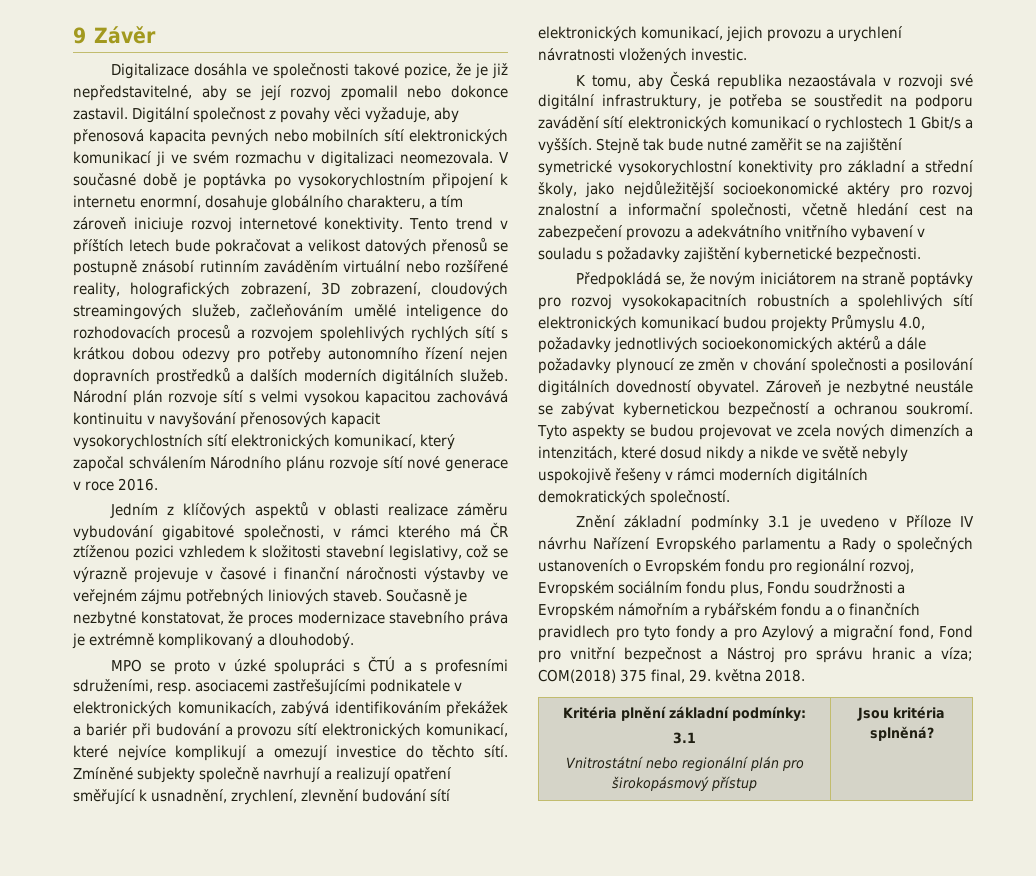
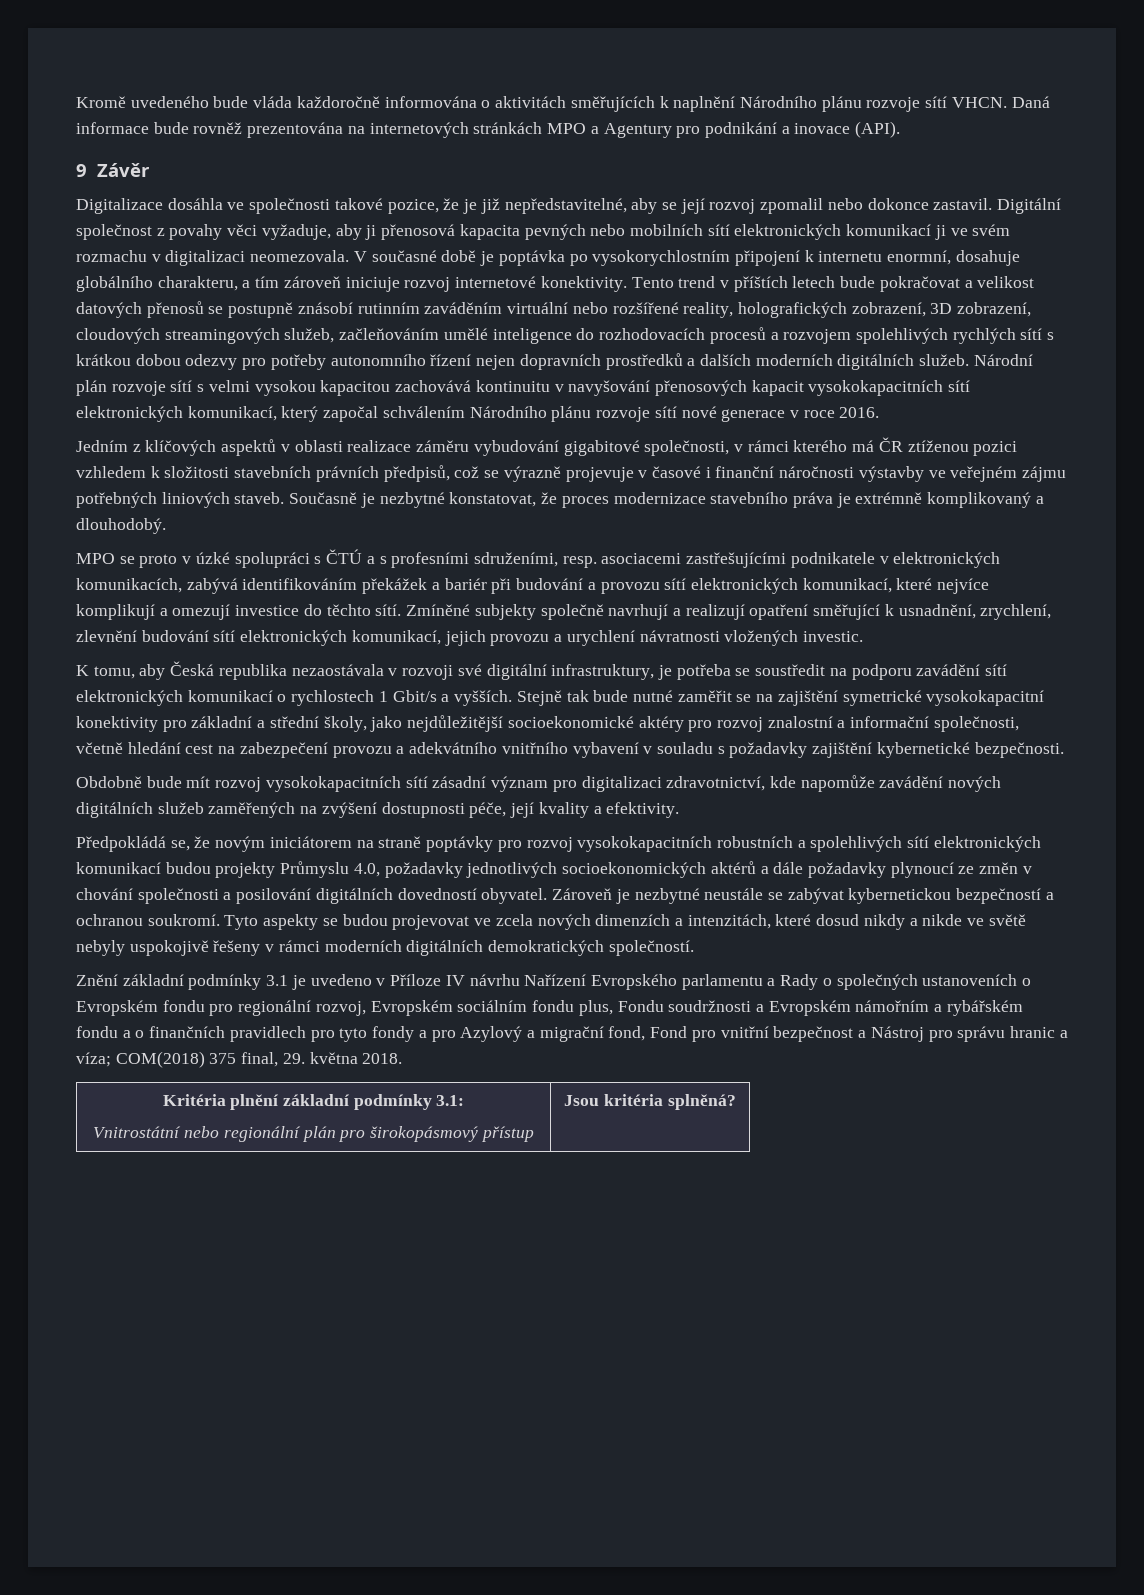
+ Kromě uvedeného bude vláda každoročně informována o aktivitách směřujících k naplnění Národního plánu rozvoje sítí VHCN. Daná informace bude rovněž prezentována na internetových stránkách MPO a Agentury pro podnikání a inovace (API).
- Digitální společnost z povahy věci vyžaduje, aby přenosová kapacita pevných nebo mobilních sítí elektronických komunikací ji ve svém rozmachu v digitalizaci neomezovala.
+ Digitální společnost z povahy věci vyžaduje, aby ji přenosová kapacita pevných nebo mobilních sítí elektronických komunikací ji ve svém rozmachu v digitalizaci neomezovala.
- Národní plán rozvoje sítí s velmi vysokou kapacitou zachovává kontinuitu v navyšování přenosových kapacit vysokorychlostních sítí elektronických komunikací, který započal schválením Národního plánu rozvoje sítí nové generace v roce 2016.
+ Národní plán rozvoje sítí s velmi vysokou kapacitou zachovává kontinuitu v navyšování přenosových kapacit vysokokapacitních sítí elektronických komunikací, který započal schválením Národního plánu rozvoje sítí nové generace v roce 2016.
- Jedním z klíčových aspektů v oblasti realizace záměru vybudování gigabitové společnosti, v rámci kterého má ČR ztíženou pozici vzhledem k složitosti stavební legislativy, což se výrazně projevuje v časové i finanční náročnosti výstavby ve veřejném zájmu potřebných liniových staveb.
+ Jedním z klíčových aspektů v oblasti realizace záměru vybudování gigabitové společnosti, v rámci kterého má ČR ztíženou pozici vzhledem k složitosti stavebních právních předpisů, což se výrazně projevuje v časové i finanční náročnosti výstavby ve veřejném zájmu potřebných liniových staveb.
- Stejně tak bude nutné zaměřit se na zajištění symetrické vysokorychlostní konektivity pro základní a střední školy, jako nejdůležitější socioekonomické aktéry pro rozvoj znalostní a informační společnosti, včetně hledání cest na zabezpečení provozu a adekvátního vnitřního vybavení v souladu s požadavky zajištění kybernetické bezpečnosti.
+ Stejně tak bude nutné zaměřit se na zajištění symetrické vysokokapacitní konektivity pro základní a střední školy, jako nejdůležitější socioekonomické aktéry pro rozvoj znalostní a informační společnosti, včetně hledání cest na zabezpečení provozu a adekvátního vnitřního vybavení v souladu s požadavky zajištění kybernetické bezpečnosti.
+ Obdobně bude mít rozvoj vysokokapacitních sítí zásadní význam pro digitalizaci zdravotnictví, kde napomůže zavádění nových digitálních služeb zaměřených na zvýšení dostupnosti péče, její kvality a efektivity.
- Kritéria plnění základní podmínky:
- 3.1
+ Kritéria plnění základní podmínky 3.1:

